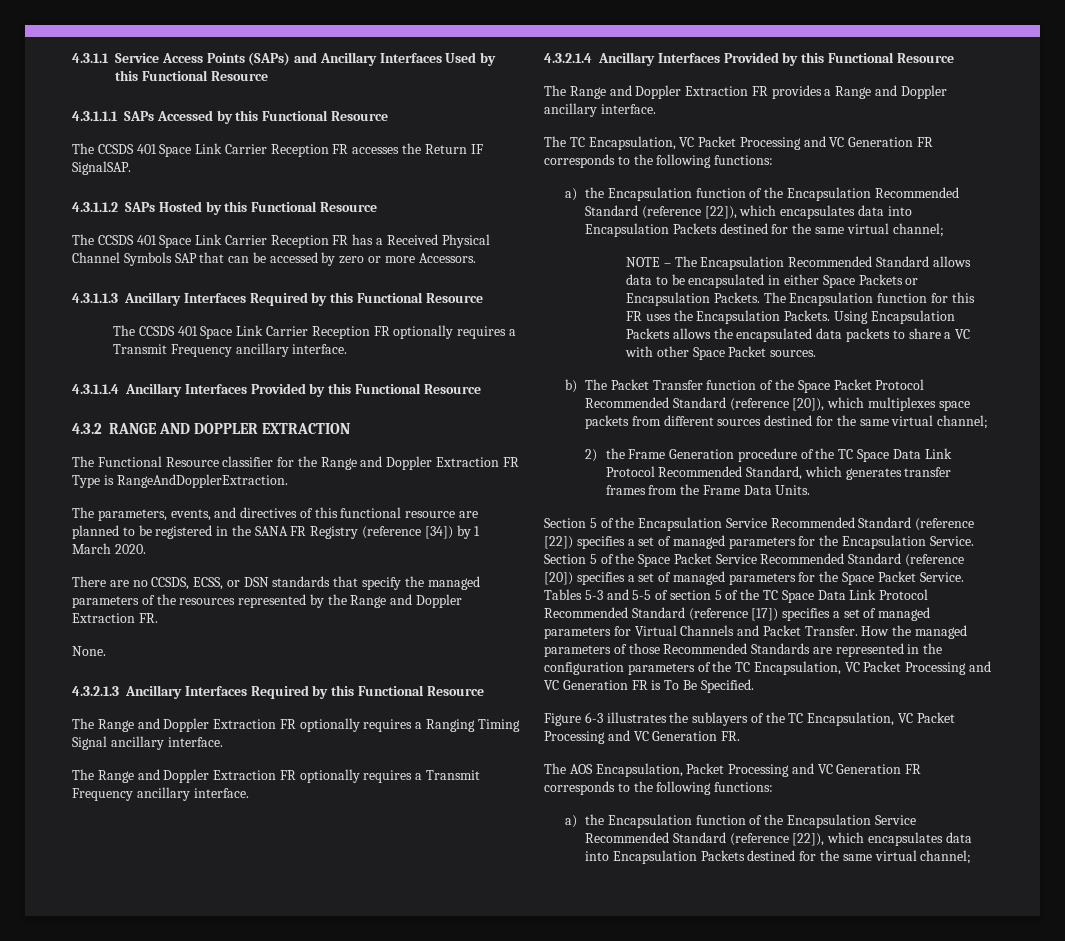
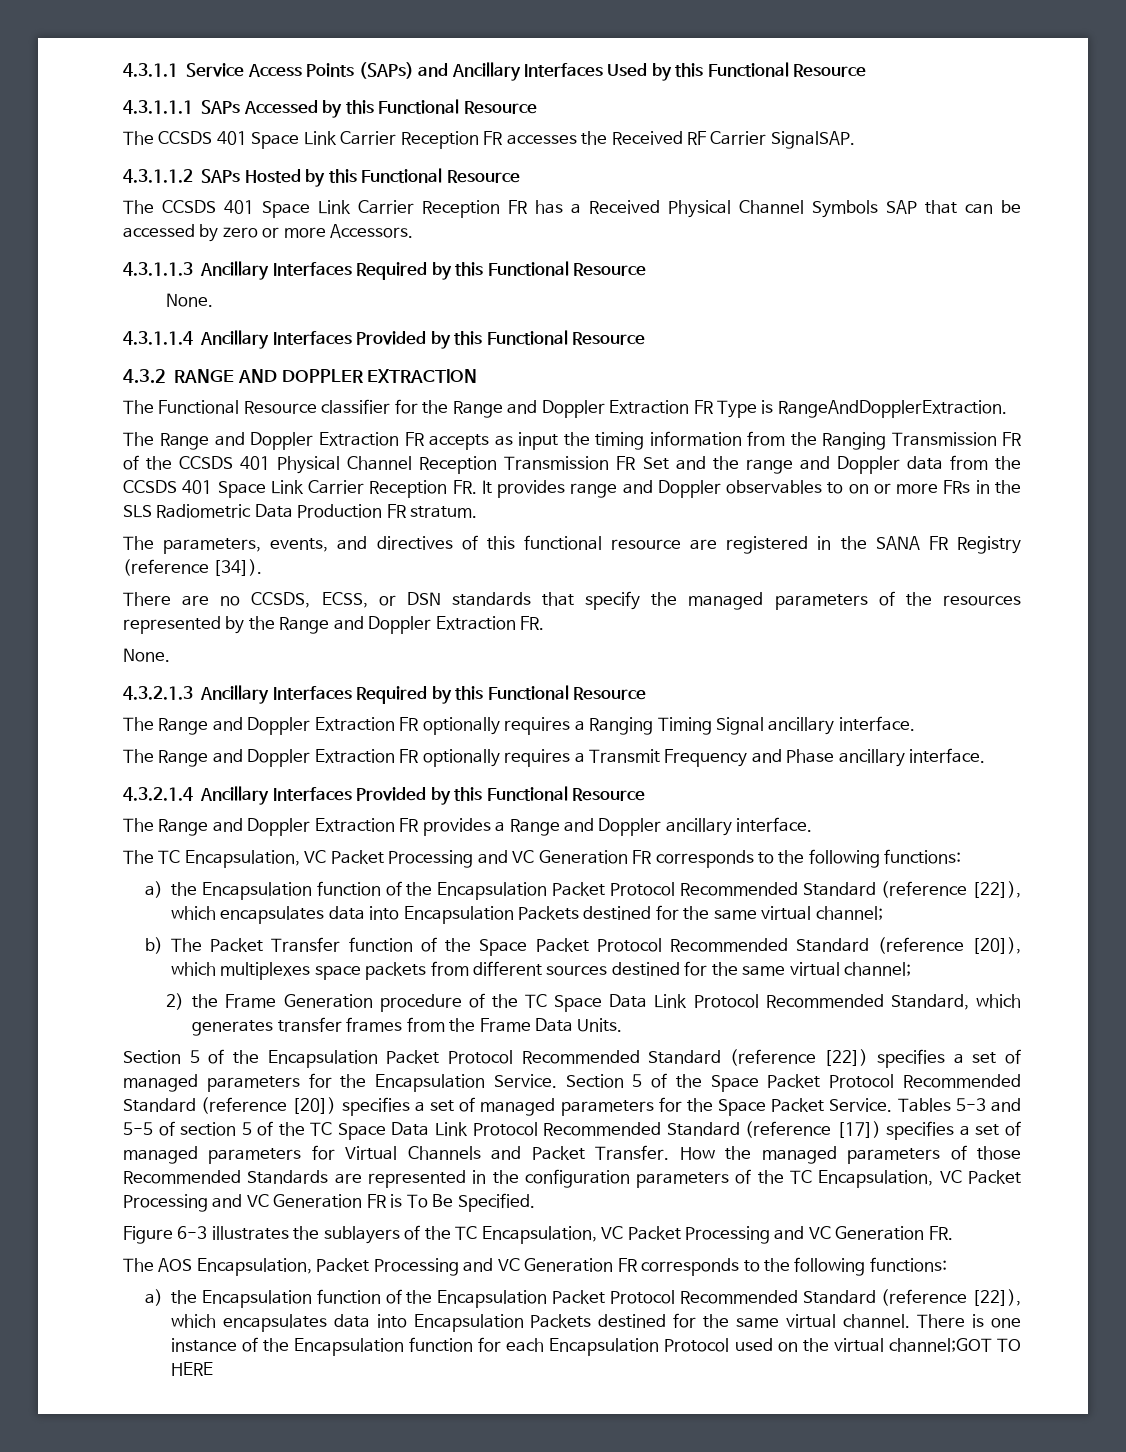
- The CCSDS 401 Space Link Carrier Reception FR accesses the Return IF SignalSAP.
+ The CCSDS 401 Space Link Carrier Reception FR accesses the Received RF Carrier SignalSAP.
  4.3.1.1.3 Ancillary Interfaces Required by this Functional Resource
- The CCSDS 401 Space Link Carrier Reception FR optionally requires a Transmit Frequency ancillary interface.
+ None.
+ The Range and Doppler Extraction FR accepts as input the timing information from the Ranging Transmission FR of the CCSDS 401 Physical Channel Reception Transmission FR Set and the range and Doppler data from the CCSDS 401 Space Link Carrier Reception FR. It provides range and Doppler observables to on or more FRs in the SLS Radiometric Data Production FR stratum.
- The parameters, events, and directives of this functional resource are planned to be registered in the SANA FR Registry (reference [34]) by 1 March 2020.
+ The parameters, events, and directives of this functional resource are registered in the SANA FR Registry (reference [34]).
- The Range and Doppler Extraction FR optionally requires a Transmit Frequency ancillary interface.
+ The Range and Doppler Extraction FR optionally requires a Transmit Frequency and Phase ancillary interface.
- a) the Encapsulation function of the Encapsulation Recommended Standard (reference [22]), which encapsulates data into Encapsulation Packets destined for the same virtual channel;
+ a) the Encapsulation function of the Encapsulation Packet Protocol Recommended Standard (reference [22]), which encapsulates data into Encapsulation Packets destined for the same virtual channel;
- NOTE – The Encapsulation Recommended Standard allows data to be encapsulated in either Space Packets or Encapsulation Packets. The Encapsulation function for this FR uses the Encapsulation Packets. Using Encapsulation Packets allows the encapsulated data packets to share a VC with other Space Packet sources.
- Section 5 of the Encapsulation Service Recommended Standard (reference [22]) specifies a set of managed parameters for the Encapsulation Service.
+ Section 5 of the Encapsulation Packet Protocol Recommended Standard (reference [22]) specifies a set of managed parameters for the Encapsulation Service.
- Section 5 of the Space Packet Service Recommended Standard (reference [20]) specifies a set of managed parameters for the Space Packet Service.
+ Section 5 of the Space Packet Protocol Recommended Standard (reference [20]) specifies a set of managed parameters for the Space Packet Service.
- a) the Encapsulation function of the Encapsulation Service Recommended Standard (reference [22]), which encapsulates data into Encapsulation Packets destined for the same virtual channel;
+ a) the Encapsulation function of the Encapsulation Packet Protocol Recommended Standard (reference [22]), which encapsulates data into Encapsulation Packets destined for the same virtual channel. There is one instance of the Encapsulation function for each Encapsulation Protocol used on the virtual channel;GOT TO HERE

